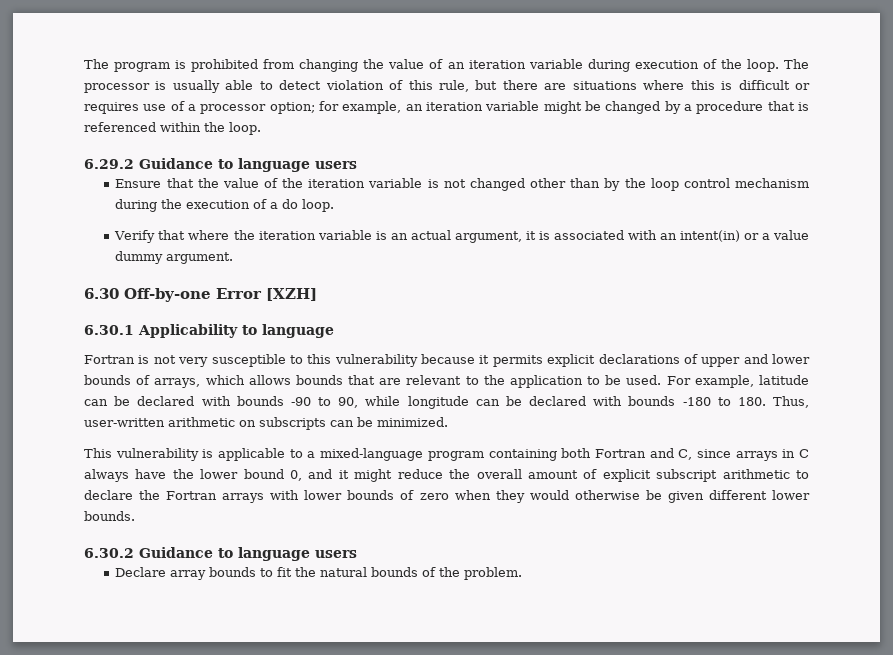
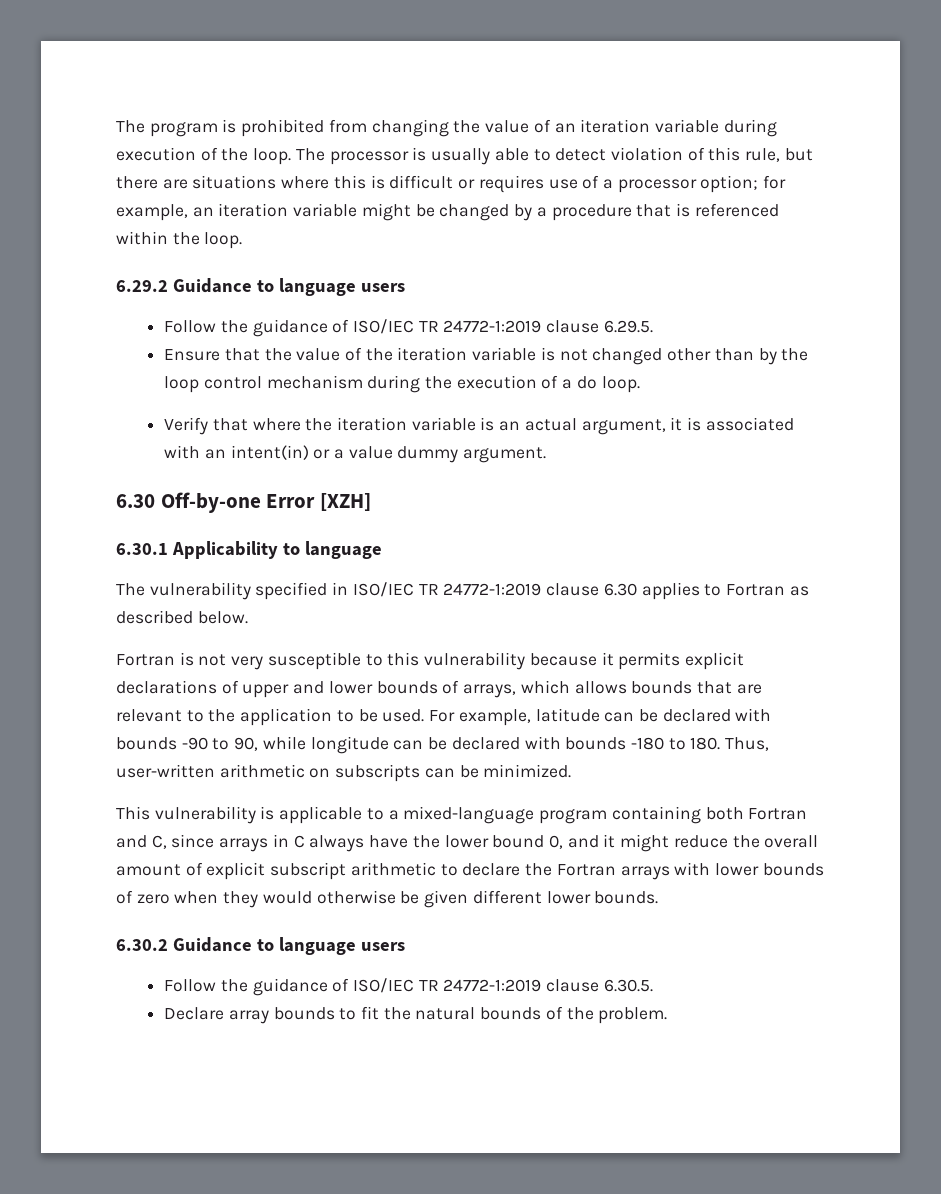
+ Follow the guidance of ISO/IEC TR 24772-1:2019 clause 6.29.5.
+ The vulnerability specified in ISO/IEC TR 24772-1:2019 clause 6.30 applies to Fortran as described below.
+ Follow the guidance of ISO/IEC TR 24772-1:2019 clause 6.30.5.

